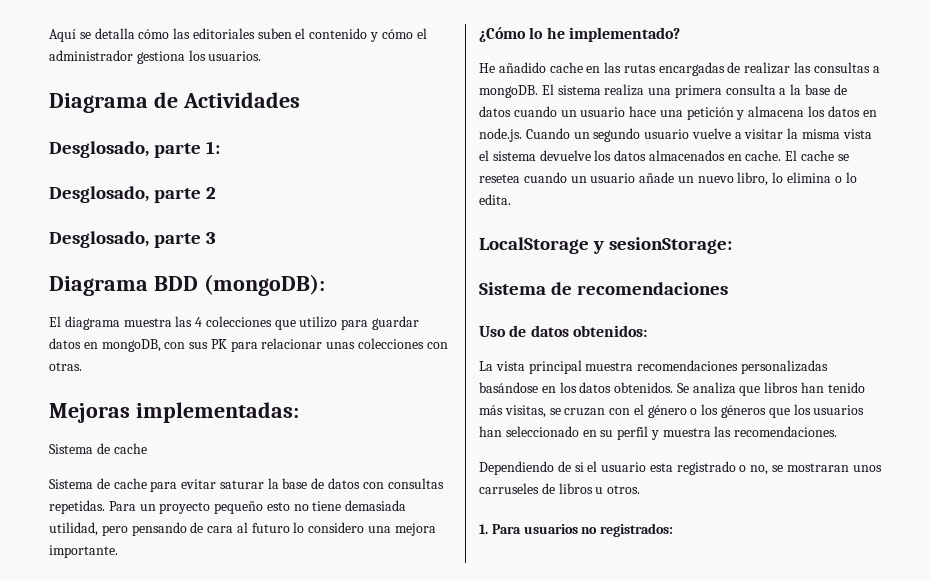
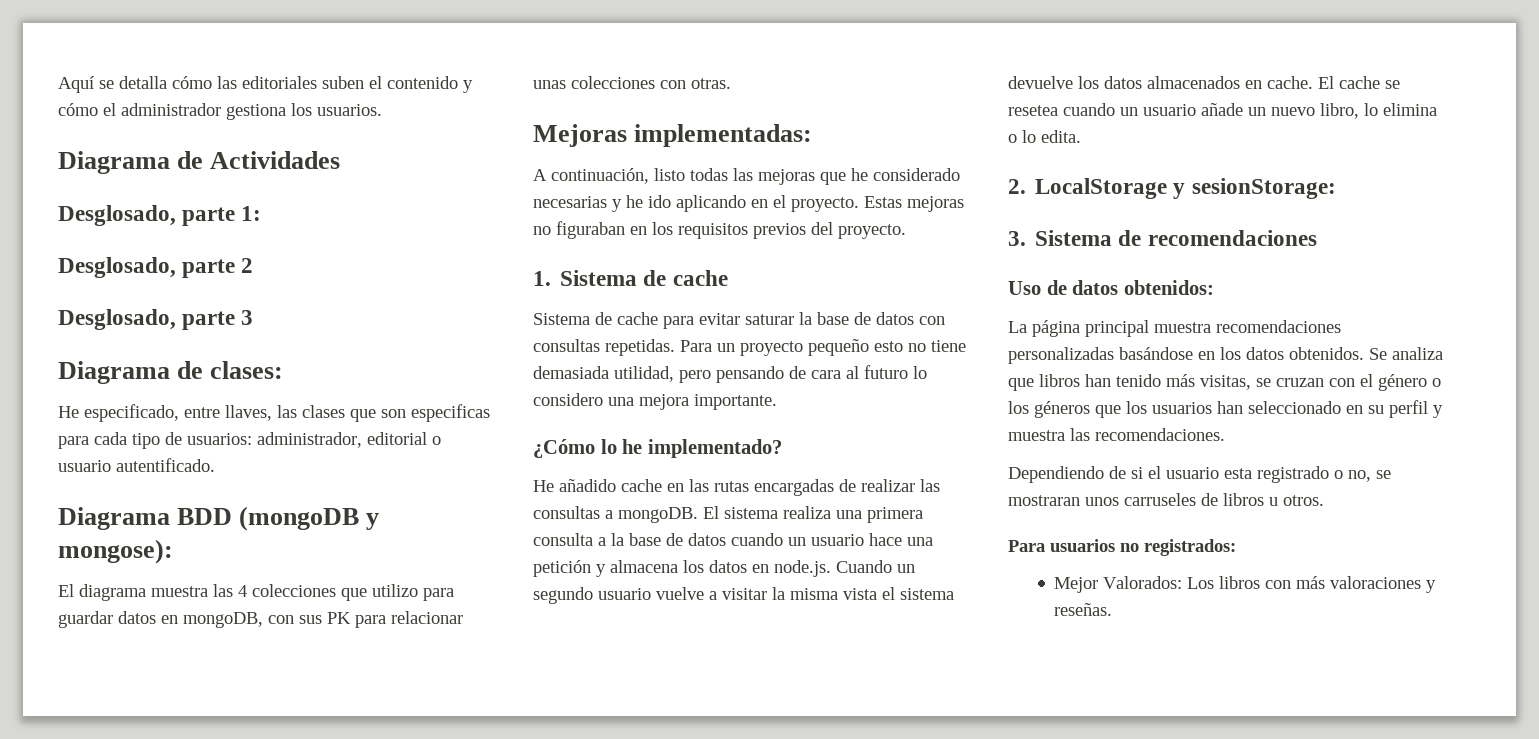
+ Diagrama de clases:
+ He especificado, entre llaves, las clases que son especificas para cada tipo de usuarios: administrador, editorial o usuario autentificado.
- Diagrama BDD (mongoDB):
+ Diagrama BDD (mongoDB y mongose):
  Mejoras implementadas:
- Sistema de cache
+ A continuación, listo todas las mejoras que he considerado necesarias y he ido aplicando en el proyecto. Estas mejoras no figuraban en los requisitos previos del proyecto.
+ 1. Sistema de cache
- LocalStorage y sesionStorage:
+ 2. LocalStorage y sesionStorage:
- Sistema de recomendaciones
+ 3. Sistema de recomendaciones
- La vista principal muestra recomendaciones personalizadas basándose en los datos obtenidos.
+ La página principal muestra recomendaciones personalizadas basándose en los datos obtenidos.
- 1. Para usuarios no registrados:
+ Para usuarios no registrados:
+ Mejor Valorados: Los libros con más valoraciones y reseñas.

